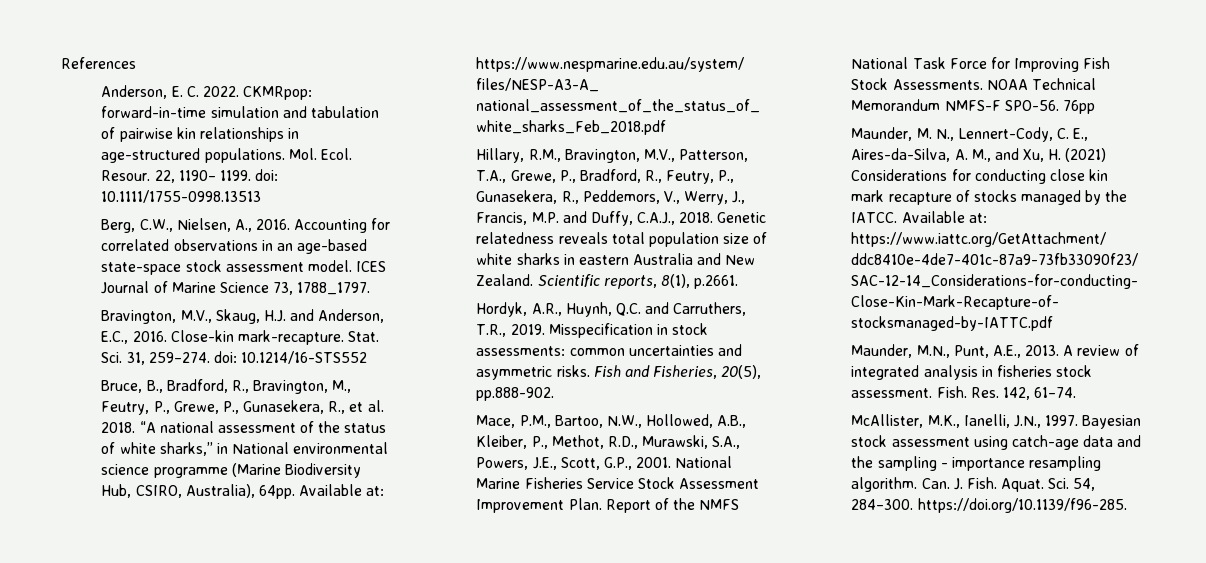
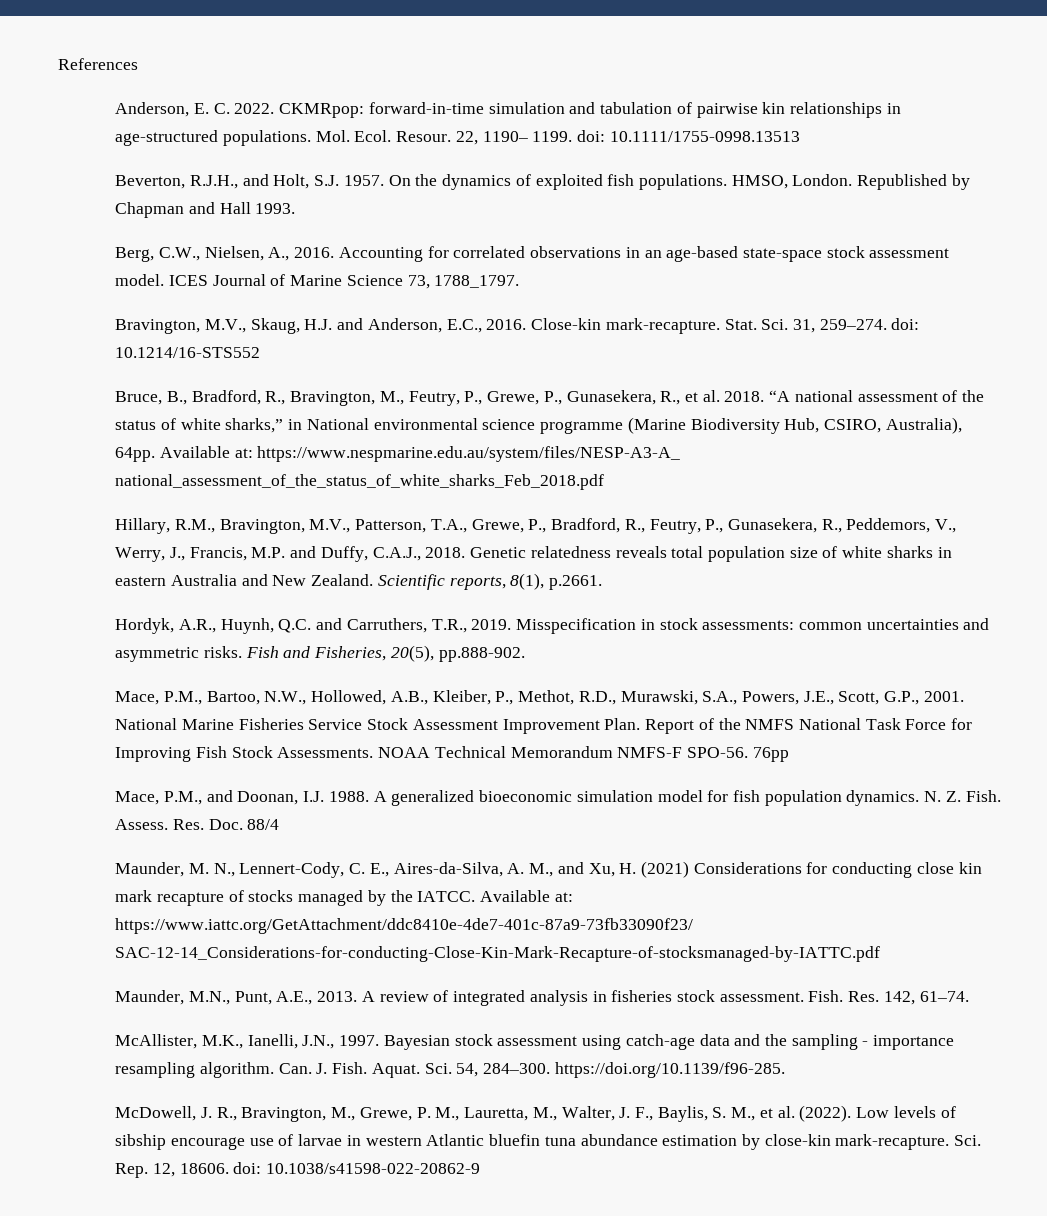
+ Beverton, R.J.H., and Holt, S.J. 1957. On the dynamics of exploited fish populations. HMSO, London. Republished by Chapman and Hall 1993.
+ Mace, P.M., and Doonan, I.J. 1988. A generalized bioeconomic simulation model for fish population dynamics. N. Z. Fish. Assess. Res. Doc. 88/4
+ McDowell, J. R., Bravington, M., Grewe, P. M., Lauretta, M., Walter, J. F., Baylis, S. M., et al. (2022). Low levels of sibship encourage use of larvae in western Atlantic bluefin tuna abundance estimation by close-kin mark-recapture. Sci. Rep. 12, 18606. doi: 10.1038/s41598-022-20862-9

